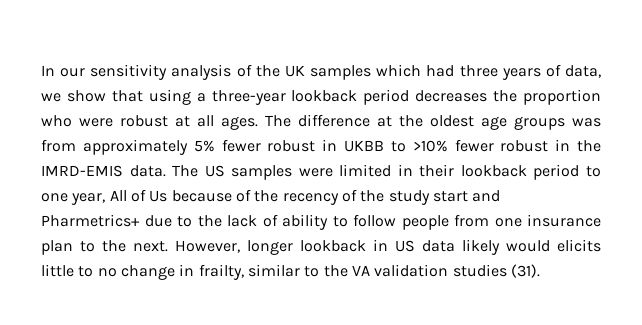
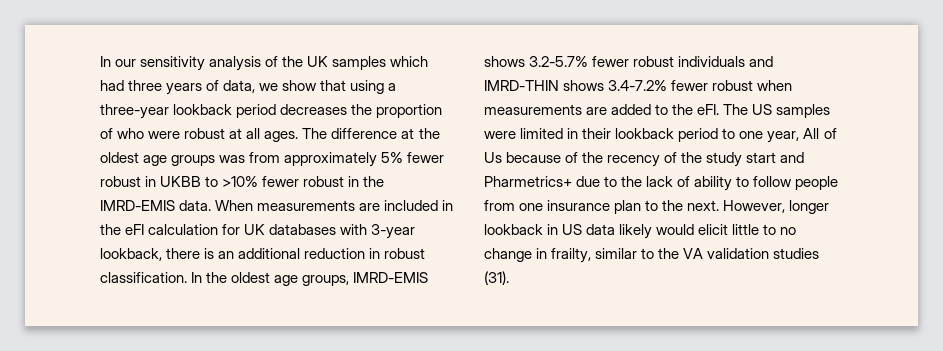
- In our sensitivity analysis of the UK samples which had three years of data, we show that using a three-year lookback period decreases the proportion who were robust at all ages.
+ In our sensitivity analysis of the UK samples which had three years of data, we show that using a three-year lookback period decreases the proportion of who were robust at all ages.
+ When measurements are included in the eFI calculation for UK databases with 3-year lookback, there is an additional reduction in robust classification. In the oldest age groups, IMRD-EMIS shows 3.2-5.7% fewer robust individuals and IMRD-THIN shows 3.4-7.2% fewer robust when measurements are added to the eFI.
- However, longer lookback in US data likely would elicits little to no change in frailty, similar to the VA validation studies (31).
+ However, longer lookback in US data likely would elicit little to no change in frailty, similar to the VA validation studies (31).

